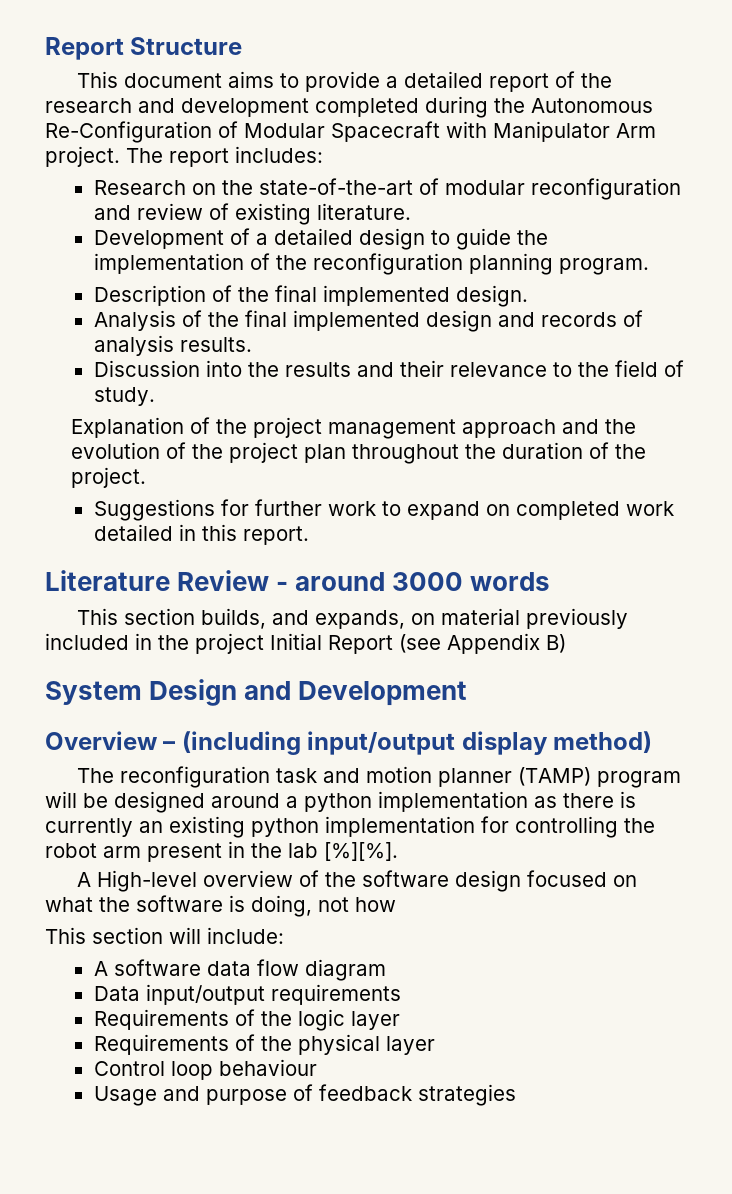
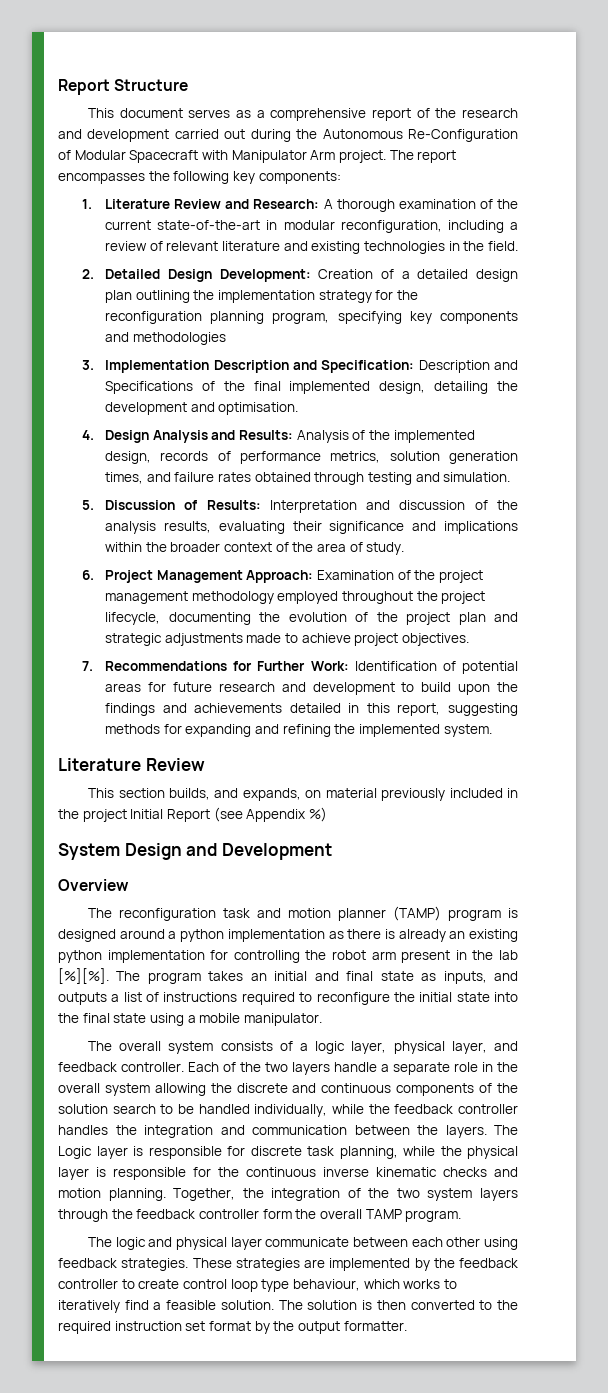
- This document aims to provide a detailed report of the research and development completed during the Autonomous Re-Configuration of Modular Spacecraft with Manipulator Arm project.
+ This document serves as a comprehensive report of the research and development carried out during the Autonomous Re-Configuration of Modular Spacecraft with Manipulator Arm project.
- The report includes:
- Research on the state-of-the-art of modular reconfiguration and review of existing literature.
- Development of a detailed design to guide the implementation of the reconfiguration planning program.
- Description of the final implemented design.
- Analysis of the final implemented design and records of analysis results.
- Discussion into the results and their relevance to the field of study.
- Explanation of the project management approach and the evolution of the project plan throughout the duration of the project.
- Suggestions for further work to expand on completed work detailed in this report.
- Literature Review - around 3000 words
+ The report encompasses the following key components:
+ 1. Literature Review and Research: A thorough examination of the current state-of-the-art in modular reconfiguration, including a review of relevant literature and existing technologies in the field.
+ 2. Detailed Design Development: Creation of a detailed design plan outlining the implementation strategy for the reconfiguration planning program, specifying key components and methodologies
+ 3. Implementation Description and Specification: Description and Specifications of the final implemented design, detailing the development and optimisation.
+ 4. Design Analysis and Results: Analysis of the implemented design, records of performance metrics, solution generation times, and failure rates obtained through testing and simulation.
+ 5. Discussion of Results: Interpretation and discussion of the analysis results, evaluating their significance and implications within the broader context of the area of study.
+ 6. Project Management Approach: Examination of the project management methodology employed throughout the project lifecycle, documenting the evolution of the project plan and strategic adjustments made to achieve project objectives.
+ 7. Recommendations for Further Work: Identification of potential areas for future research and development to build upon the findings and achievements detailed in this report, suggesting methods for expanding and refining the implemented system.
+ Literature Review
- This section builds, and expands, on material previously included in the project Initial Report (see Appendix B)
+ This section builds, and expands, on material previously included in the project Initial Report (see Appendix %)
- Overview – (including input/output display method)
+ Overview
- The reconfiguration task and motion planner (TAMP) program will be designed around a python implementation as there is currently an existing python implementation for controlling the robot arm present in the lab [%][%].
- A High-level overview of the software design focused on what the software is doing, not how
- This section will include:
- A software data flow diagram
- Data input/output requirements
- Requirements of the logic layer
- Requirements of the physical layer
- Control loop behaviour
- Usage and purpose of feedback strategies
+ The reconfiguration task and motion planner (TAMP) program is designed around a python implementation as there is already an existing python implementation for controlling the robot arm present in the lab [%][%]. The program takes an initial and final state as inputs, and outputs a list of instructions required to reconfigure the initial state into the final state using a mobile manipulator.
+ The overall system consists of a logic layer, physical layer, and feedback controller. Each of the two layers handle a separate role in the overall system allowing the discrete and continuous components of the solution search to be handled individually, while the feedback controller handles the integration and communication between the layers. The Logic layer is responsible for discrete task planning, while the physical layer is responsible for the continuous inverse kinematic checks and motion planning. Together, the integration of the two system layers through the feedback controller form the overall TAMP program.
+ The logic and physical layer communicate between each other using feedback strategies. These strategies are implemented by the feedback controller to create control loop type behaviour, which works to iteratively find a feasible solution. The solution is then converted to the required instruction set format by the output formatter.

